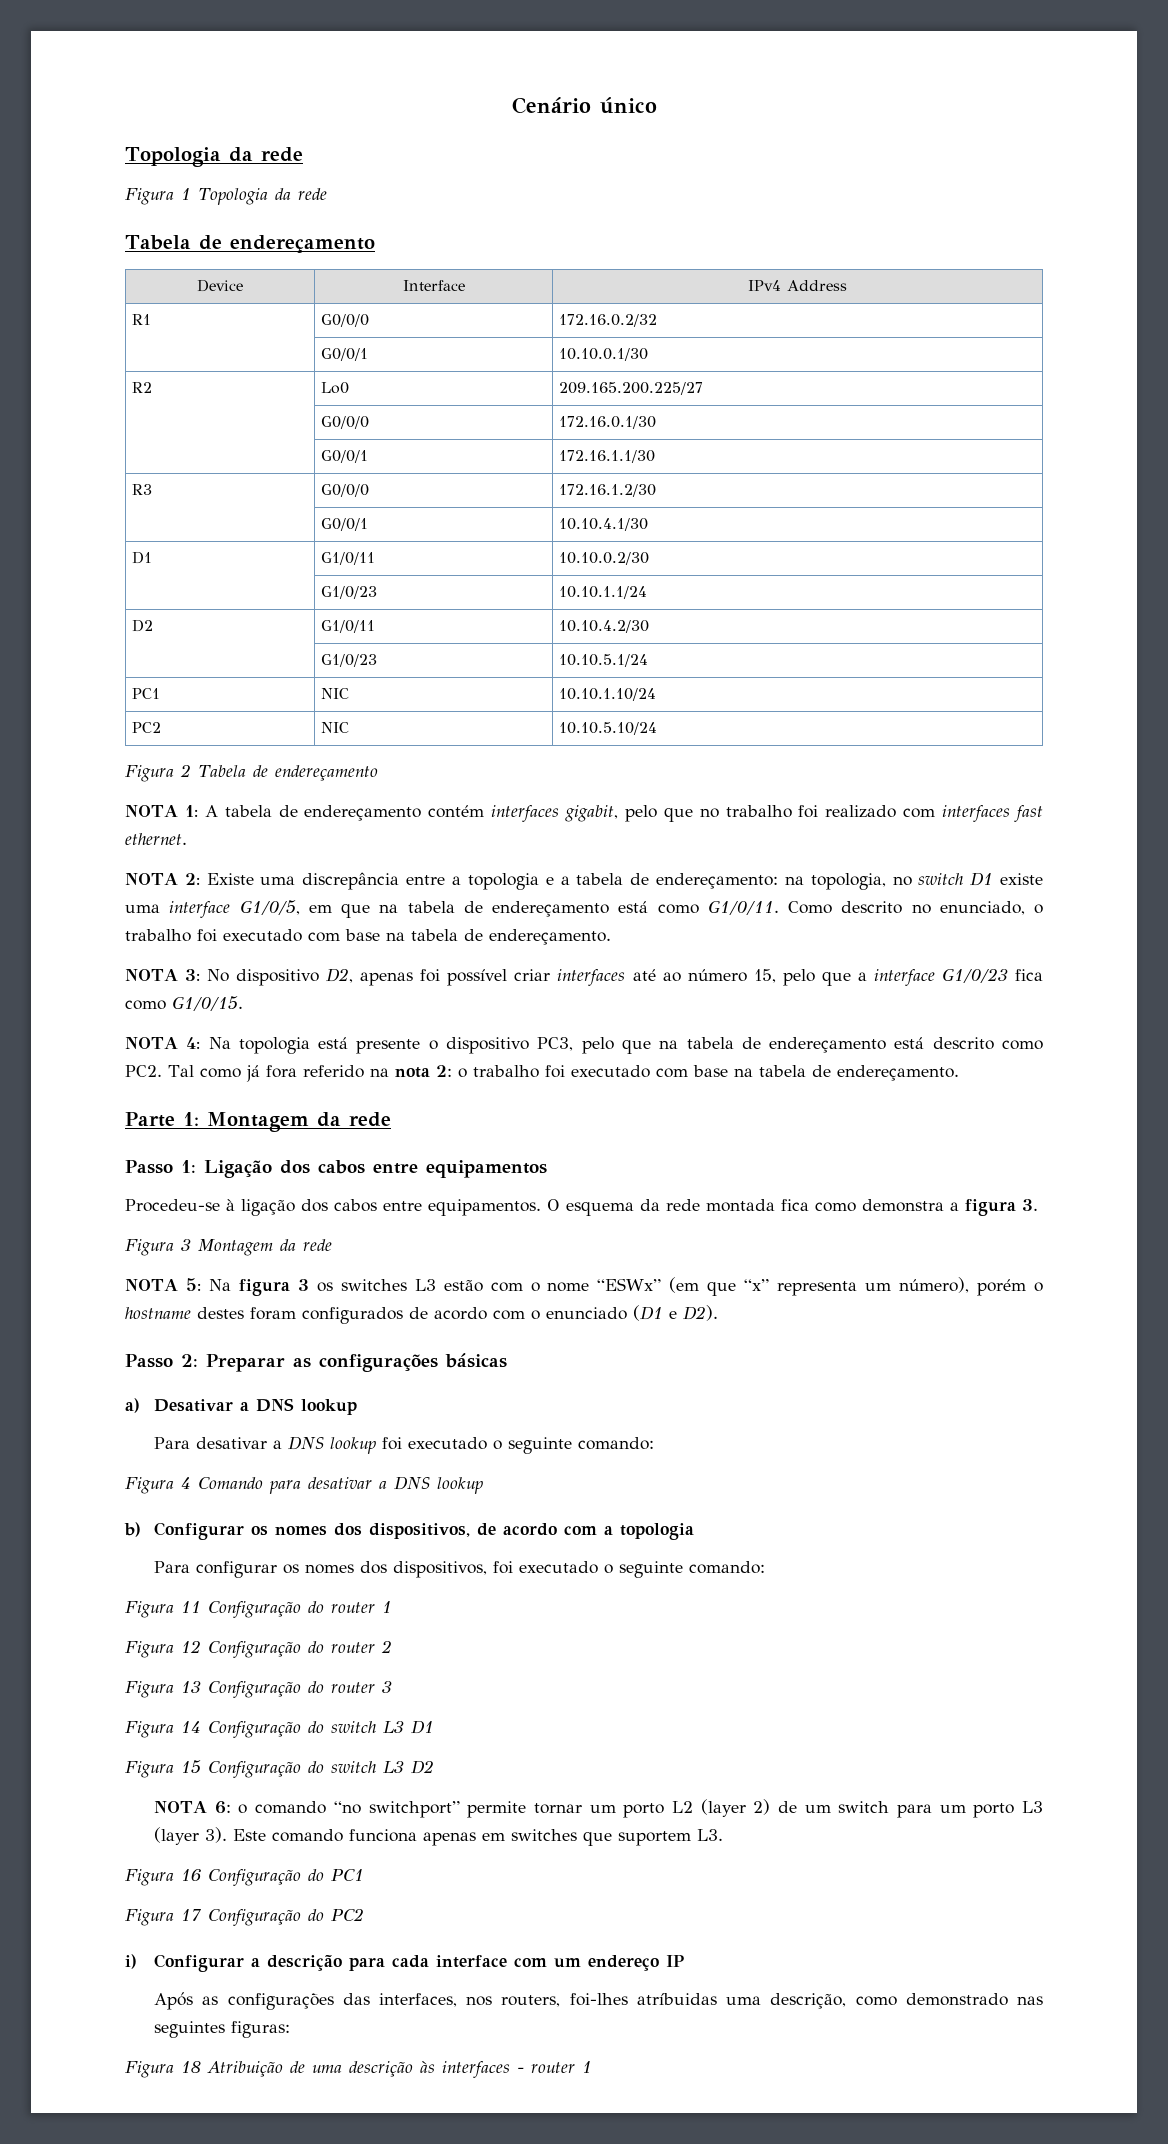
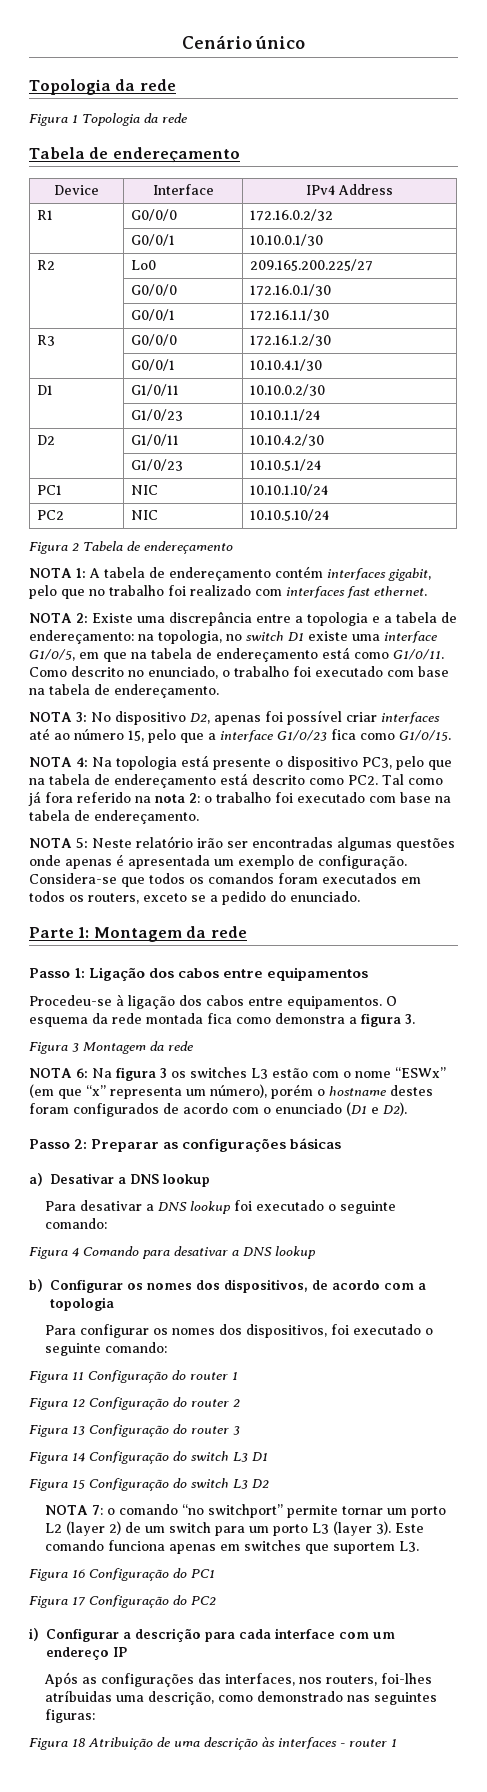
+ NOTA 5: Neste relatório irão ser encontradas algumas questões onde apenas é apresentada um exemplo de configuração. Considera-se que todos os comandos foram executados em todos os routers, exceto se a pedido do enunciado.
- NOTA 5: Na figura 3 os switches L3 estão com o nome “ESWx” (em que “x” representa um número), porém o hostname destes foram configurados de acordo com o enunciado (D1 e D2).
+ NOTA 6: Na figura 3 os switches L3 estão com o nome “ESWx” (em que “x” representa um número), porém o hostname destes foram configurados de acordo com o enunciado (D1 e D2).
- NOTA 6: o comando “no switchport” permite tornar um porto L2 (layer 2) de um switch para um porto L3 (layer 3).
+ NOTA 7: o comando “no switchport” permite tornar um porto L2 (layer 2) de um switch para um porto L3 (layer 3).

